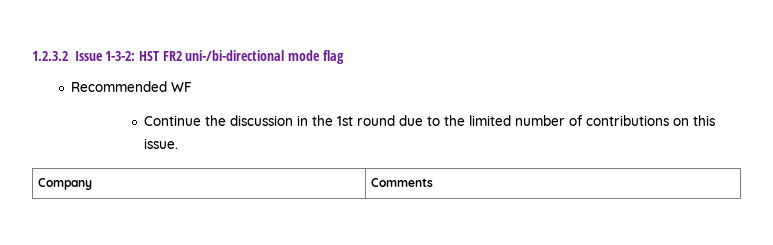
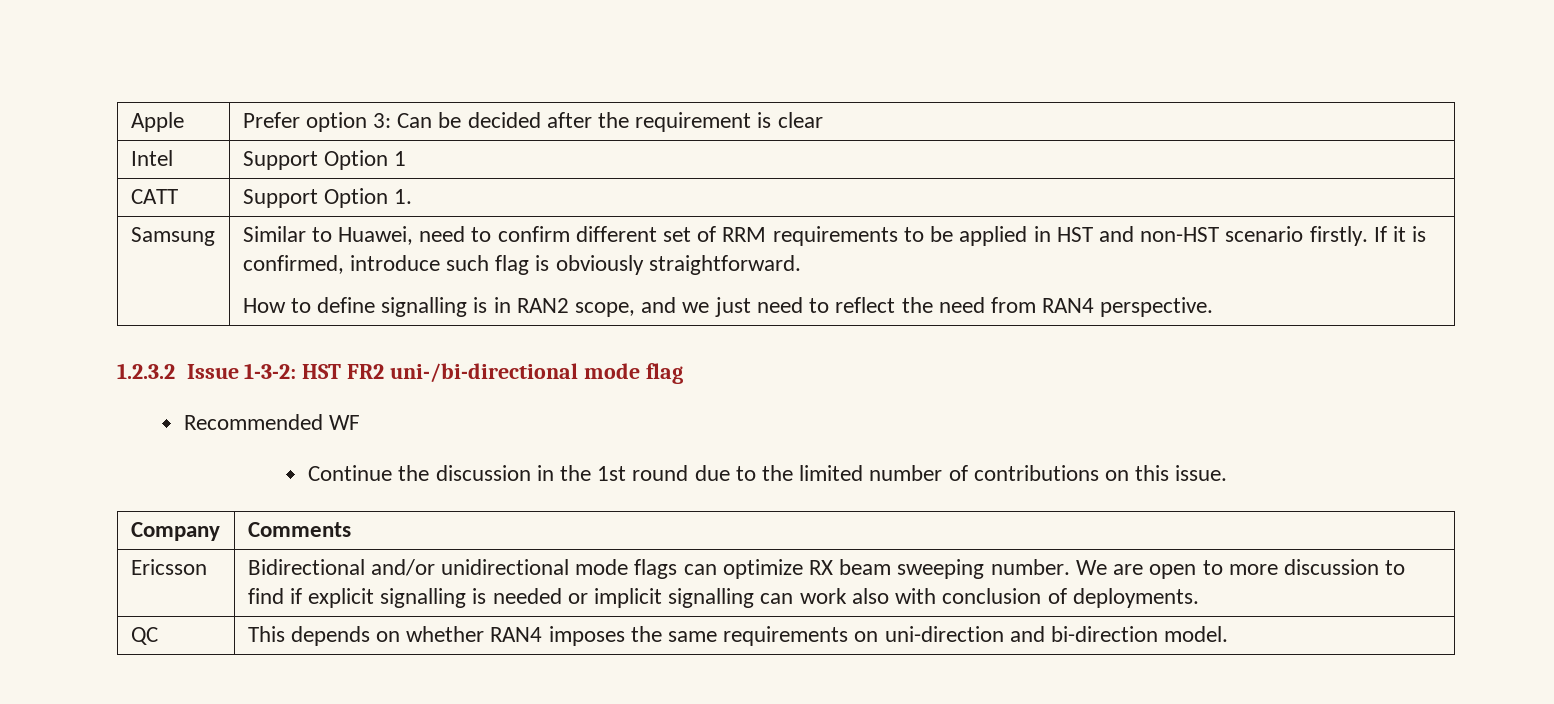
+ Apple | Prefer option 3: Can be decided after the requirement is clear
+ Intel | Support Option 1
+ CATT | Support Option 1.
+ Samsung | Similar to Huawei, need to confirm different set of RRM requirements to be applied in HST and non-HST scenario firstly. If it is confirmed, introduce such flag is obviously straightforward.
+ How to define signalling is in RAN2 scope, and we just need to reflect the need from RAN4 perspective.
+ Ericsson | Bidirectional and/or unidirectional mode flags can optimize RX beam sweeping number. We are open to more discussion to find if explicit signalling is needed or implicit signalling can work also with conclusion of deployments.
+ QC | This depends on whether RAN4 imposes the same requirements on uni-direction and bi-direction model.

